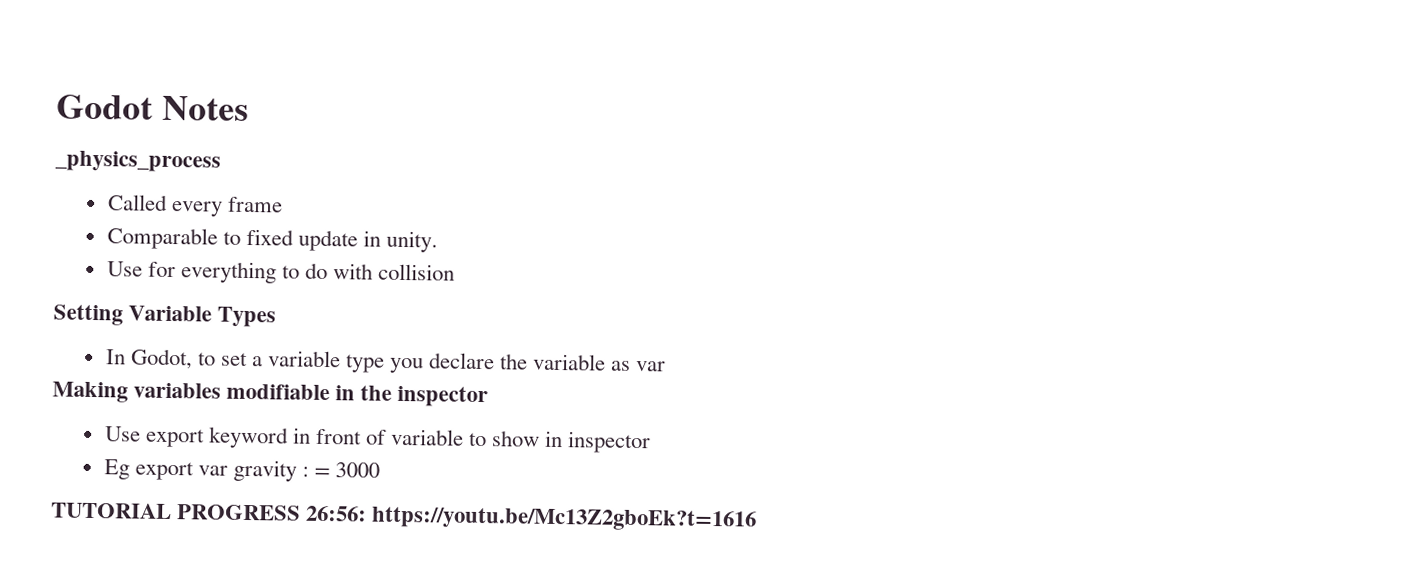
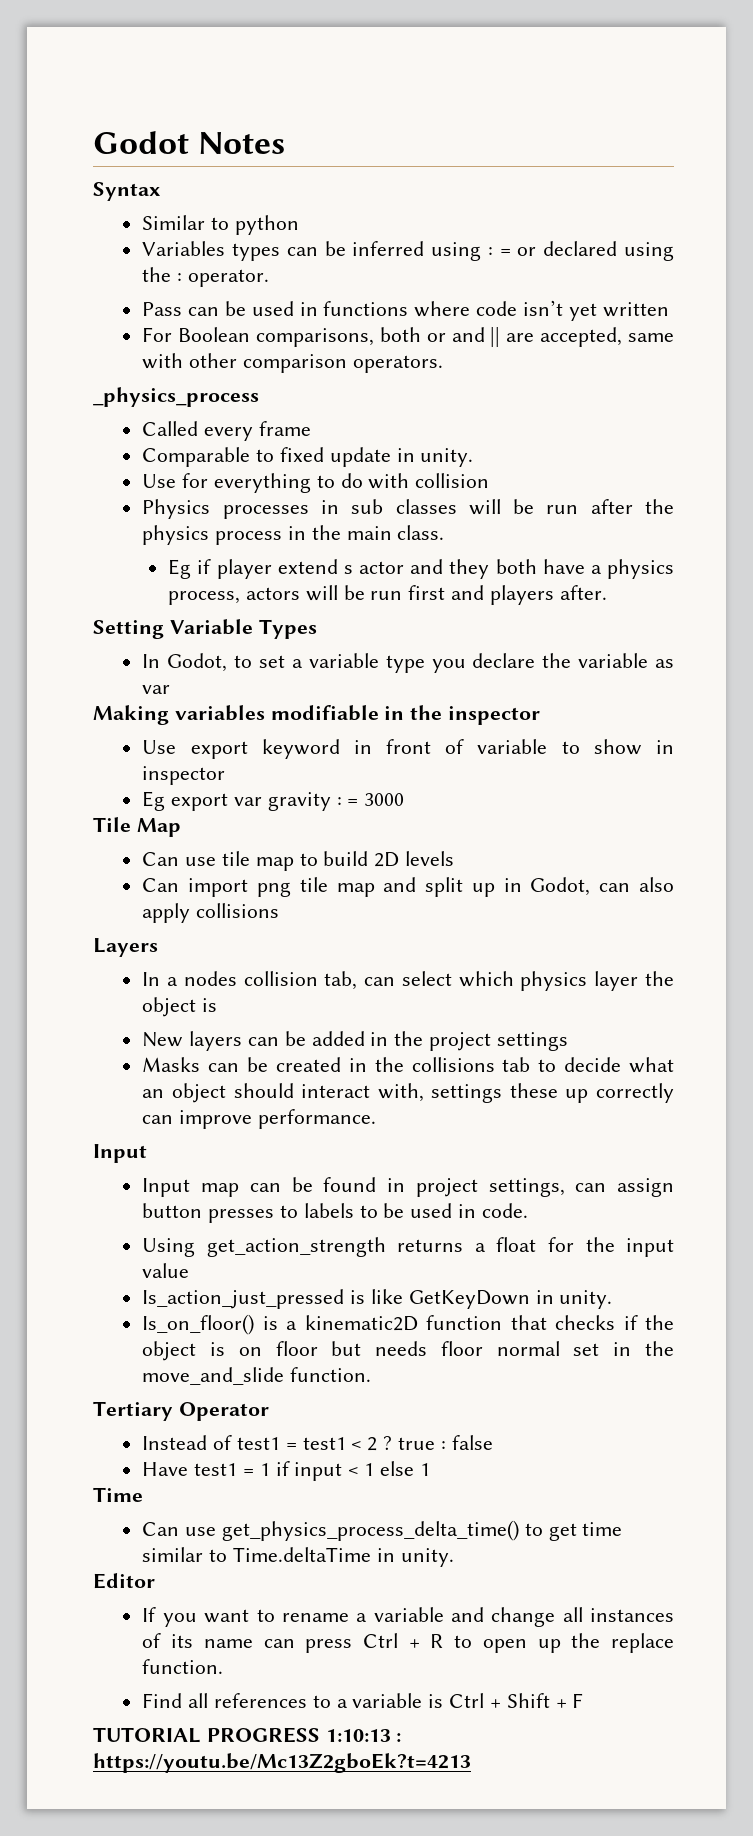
+ Syntax
+ Similar to python
+ Variables types can be inferred using : = or declared using the : operator.
+ Pass can be used in functions where code isn’t yet written
+ For Boolean comparisons, both or and || are accepted, same with other comparison operators.
+ Physics processes in sub classes will be run after the physics process in the main class.
+ Eg if player extend s actor and they both have a physics process, actors will be run first and players after.
+ Tile Map
+ Can use tile map to build 2D levels
+ Can import png tile map and split up in Godot, can also apply collisions
+ Layers
+ In a nodes collision tab, can select which physics layer the object is
+ New layers can be added in the project settings
+ Masks can be created in the collisions tab to decide what an object should interact with, settings these up correctly can improve performance.
+ Input
+ Input map can be found in project settings, can assign button presses to labels to be used in code.
+ Using get_action_strength returns a float for the input value
+ Is_action_just_pressed is like GetKeyDown in unity.
+ Is_on_floor() is a kinematic2D function that checks if the object is on floor but needs floor normal set in the move_and_slide function.
+ Tertiary Operator
+ Instead of test1 = test1 < 2 ? true : false
+ Have test1 = 1 if input < 1 else 1
+ Time
+ Can use get_physics_process_delta_time() to get time similar to Time.deltaTime in unity.
+ Editor
+ If you want to rename a variable and change all instances of its name can press Ctrl + R to open up the replace function.
+ Find all references to a variable is Ctrl + Shift + F
- TUTORIAL PROGRESS 26:56: https://youtu.be/Mc13Z2gboEk?t=1616
+ TUTORIAL PROGRESS 1:10:13 : https://youtu.be/Mc13Z2gboEk?t=4213

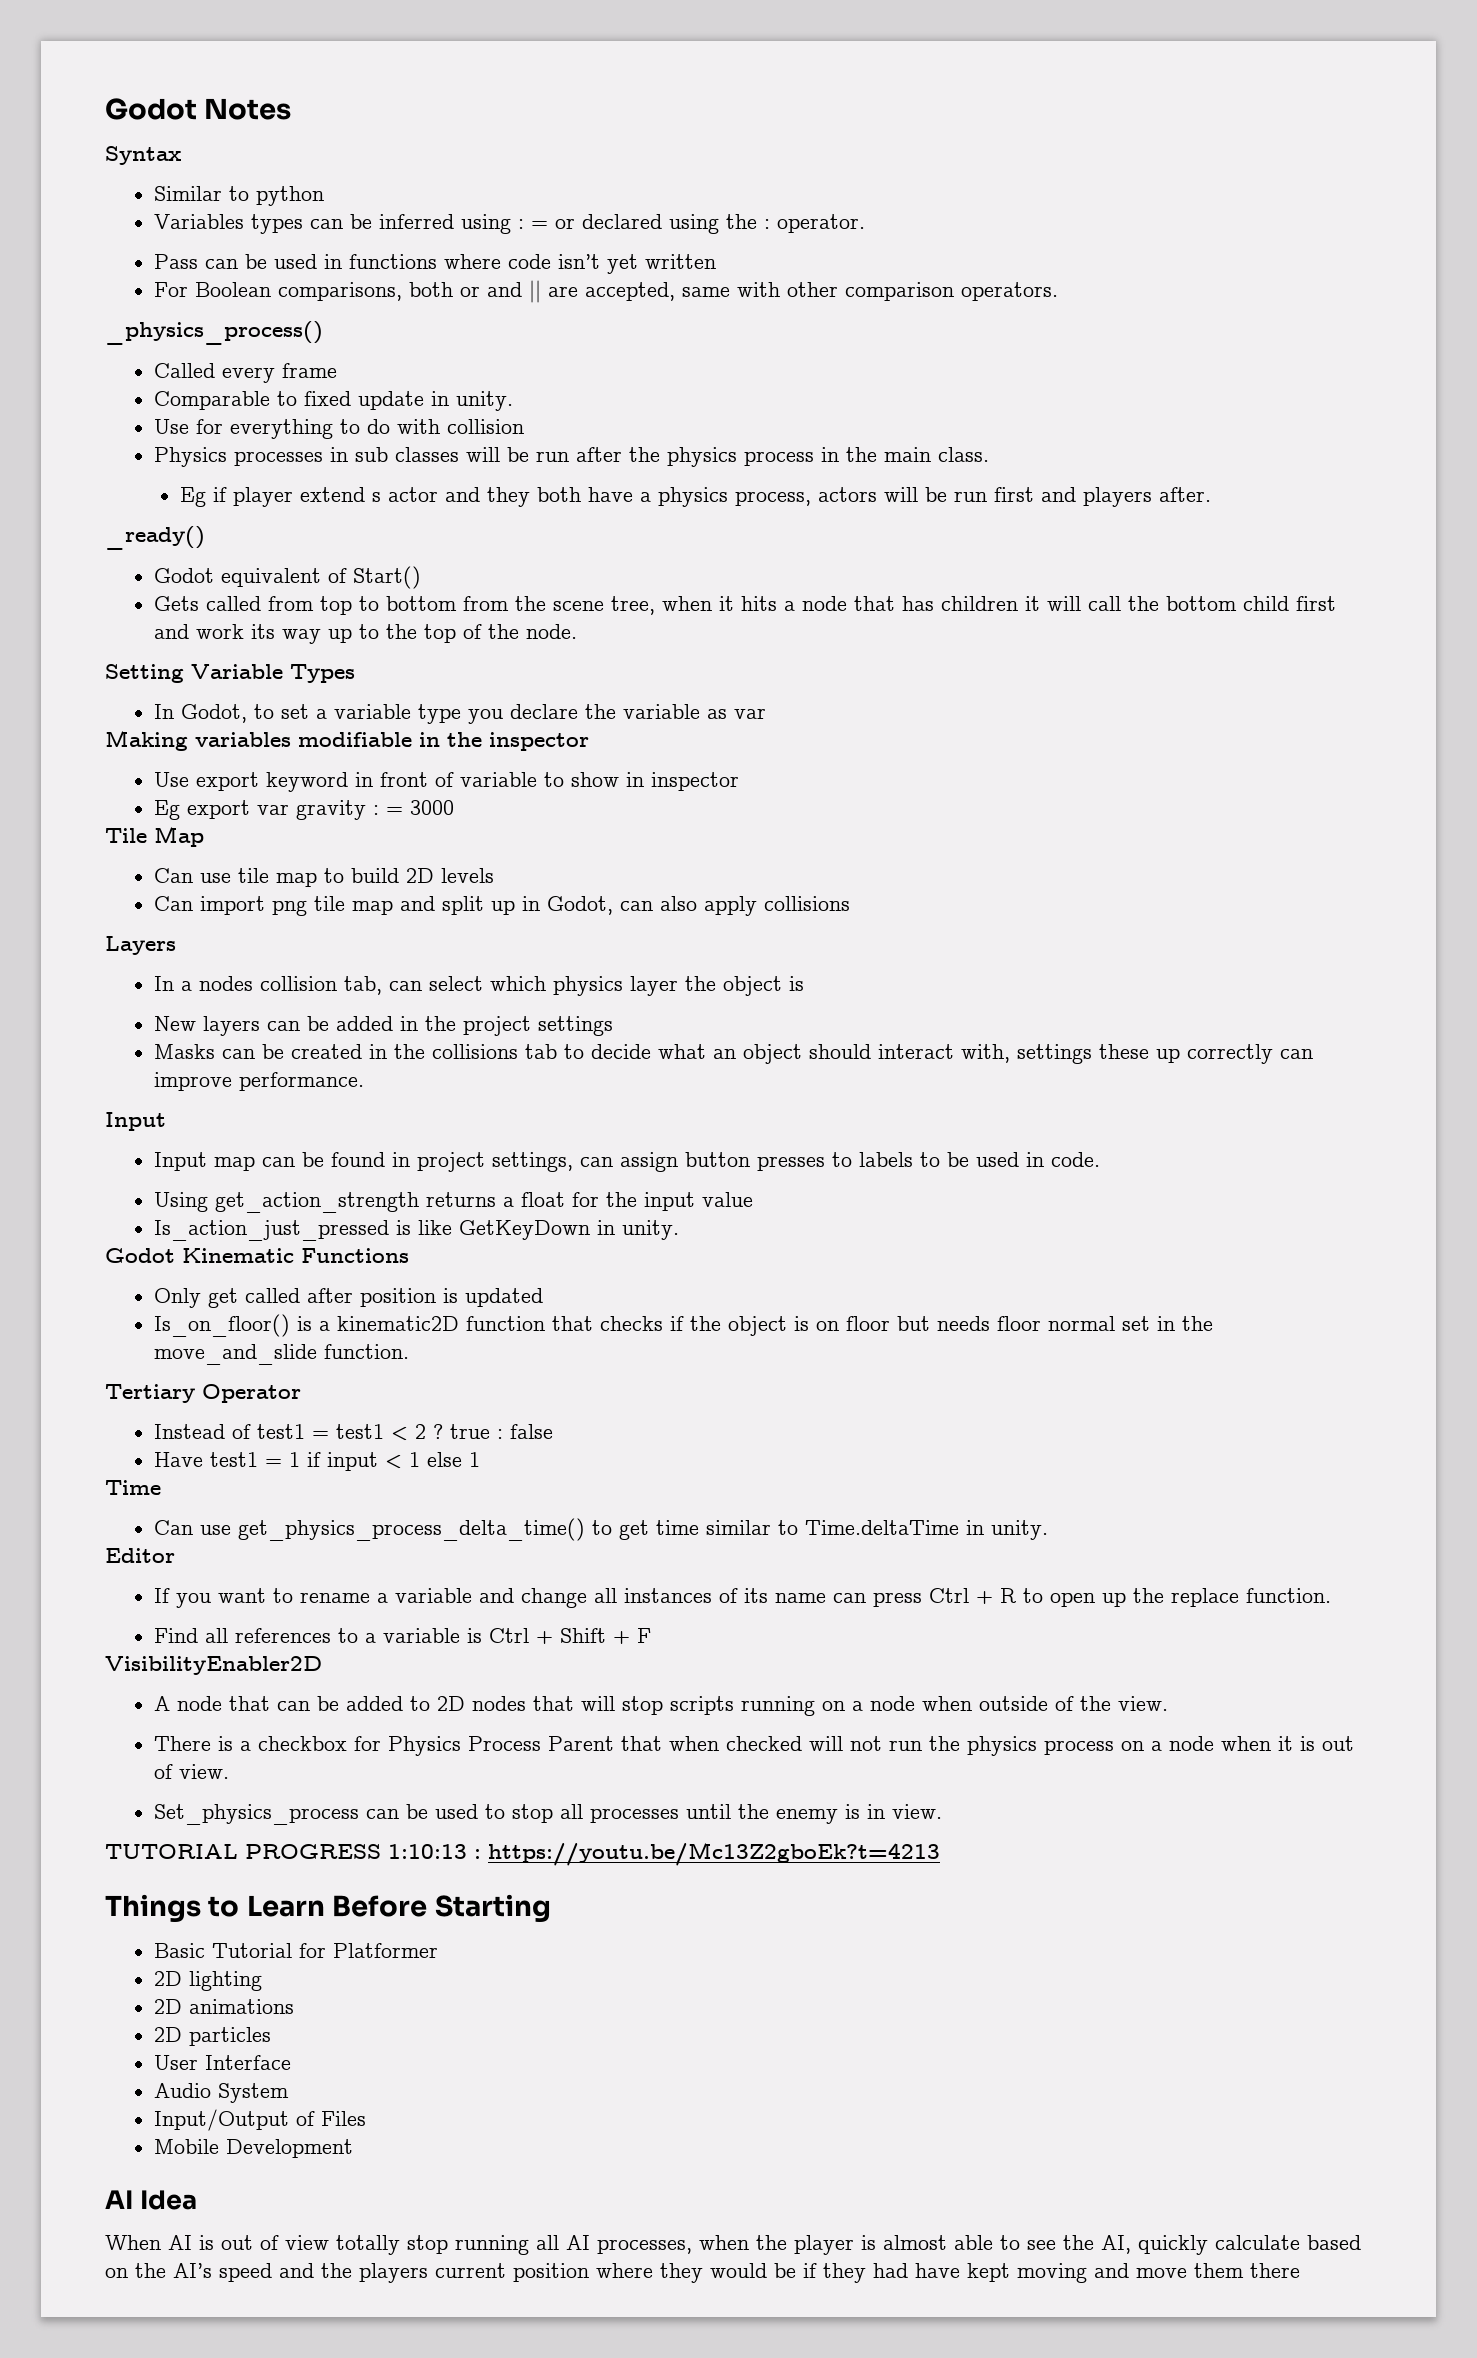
- _physics_process
+ _physics_process()
+ _ready()
+ Godot equivalent of Start()
+ Gets called from top to bottom from the scene tree, when it hits a node that has children it will call the bottom child first and work its way up to the top of the node.
+ Godot Kinematic Functions
+ Only get called after position is updated
+ VisibilityEnabler2D
+ A node that can be added to 2D nodes that will stop scripts running on a node when outside of the view.
+ There is a checkbox for Physics Process Parent that when checked will not run the physics process on a node when it is out of view.
+ Set_physics_process can be used to stop all processes until the enemy is in view.
+ Things to Learn Before Starting
+ Basic Tutorial for Platformer
+ 2D lighting
+ 2D animations
+ 2D particles
+ User Interface
+ Audio System
+ Input/Output of Files
+ Mobile Development
+ AI Idea
+ When AI is out of view totally stop running all AI processes, when the player is almost able to see the AI, quickly calculate based on the AI’s speed and the players current position where they would be if they had have kept moving and move them there

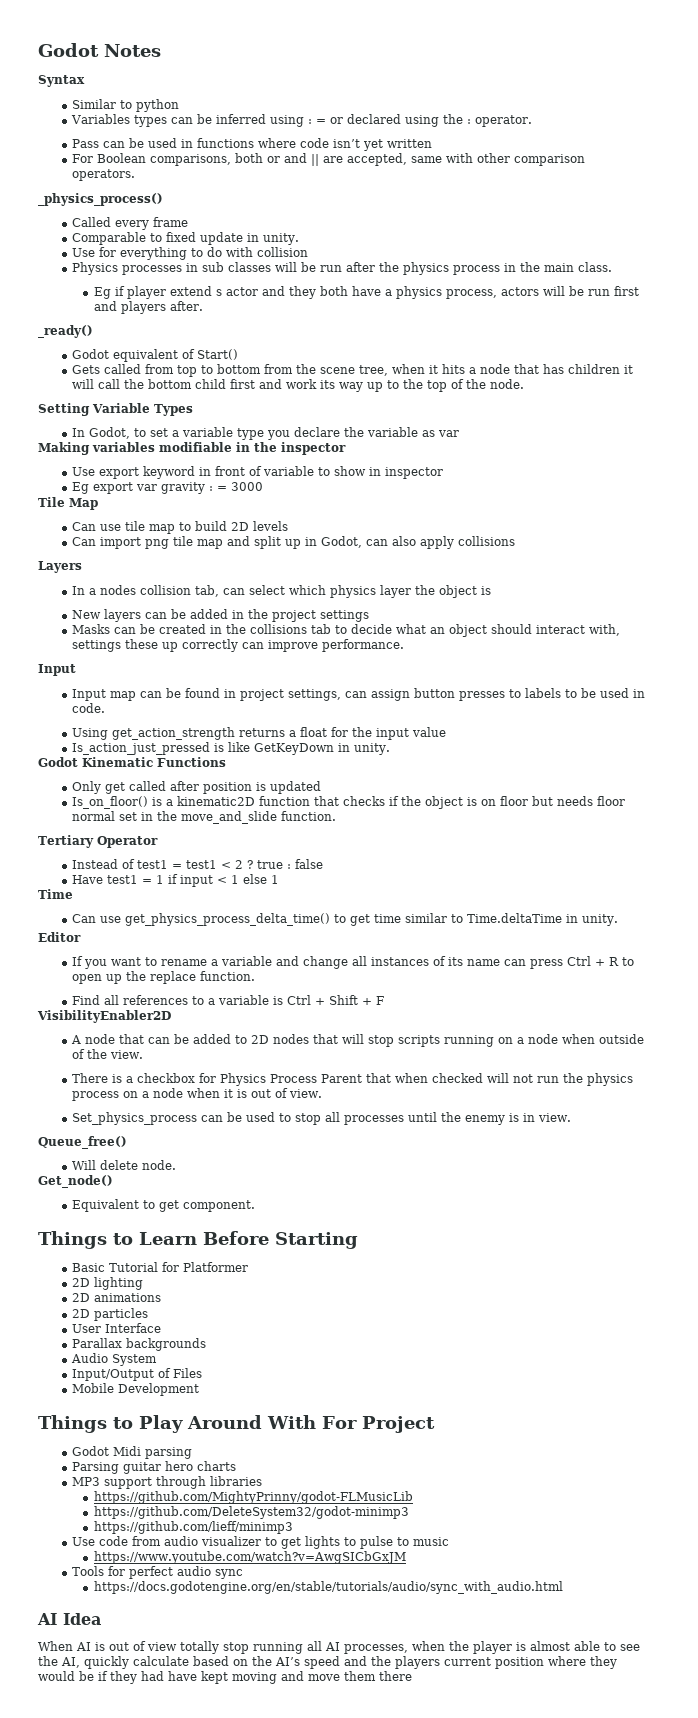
- TUTORIAL PROGRESS 1:10:13 : https://youtu.be/Mc13Z2gboEk?t=4213
+ Queue_free()
+ Will delete node.
+ Get_node()
+ Equivalent to get component.
+ Parallax backgrounds
+ Things to Play Around With For Project
+ Godot Midi parsing
+ Parsing guitar hero charts
+ MP3 support through libraries
+ https://github.com/MightyPrinny/godot-FLMusicLib
+ https://github.com/DeleteSystem32/godot-minimp3
+ https://github.com/lieff/minimp3
+ Use code from audio visualizer to get lights to pulse to music
+ https://www.youtube.com/watch?v=AwgSICbGxJM
+ Tools for perfect audio sync
+ https://docs.godotengine.org/en/stable/tutorials/audio/sync_with_audio.html

